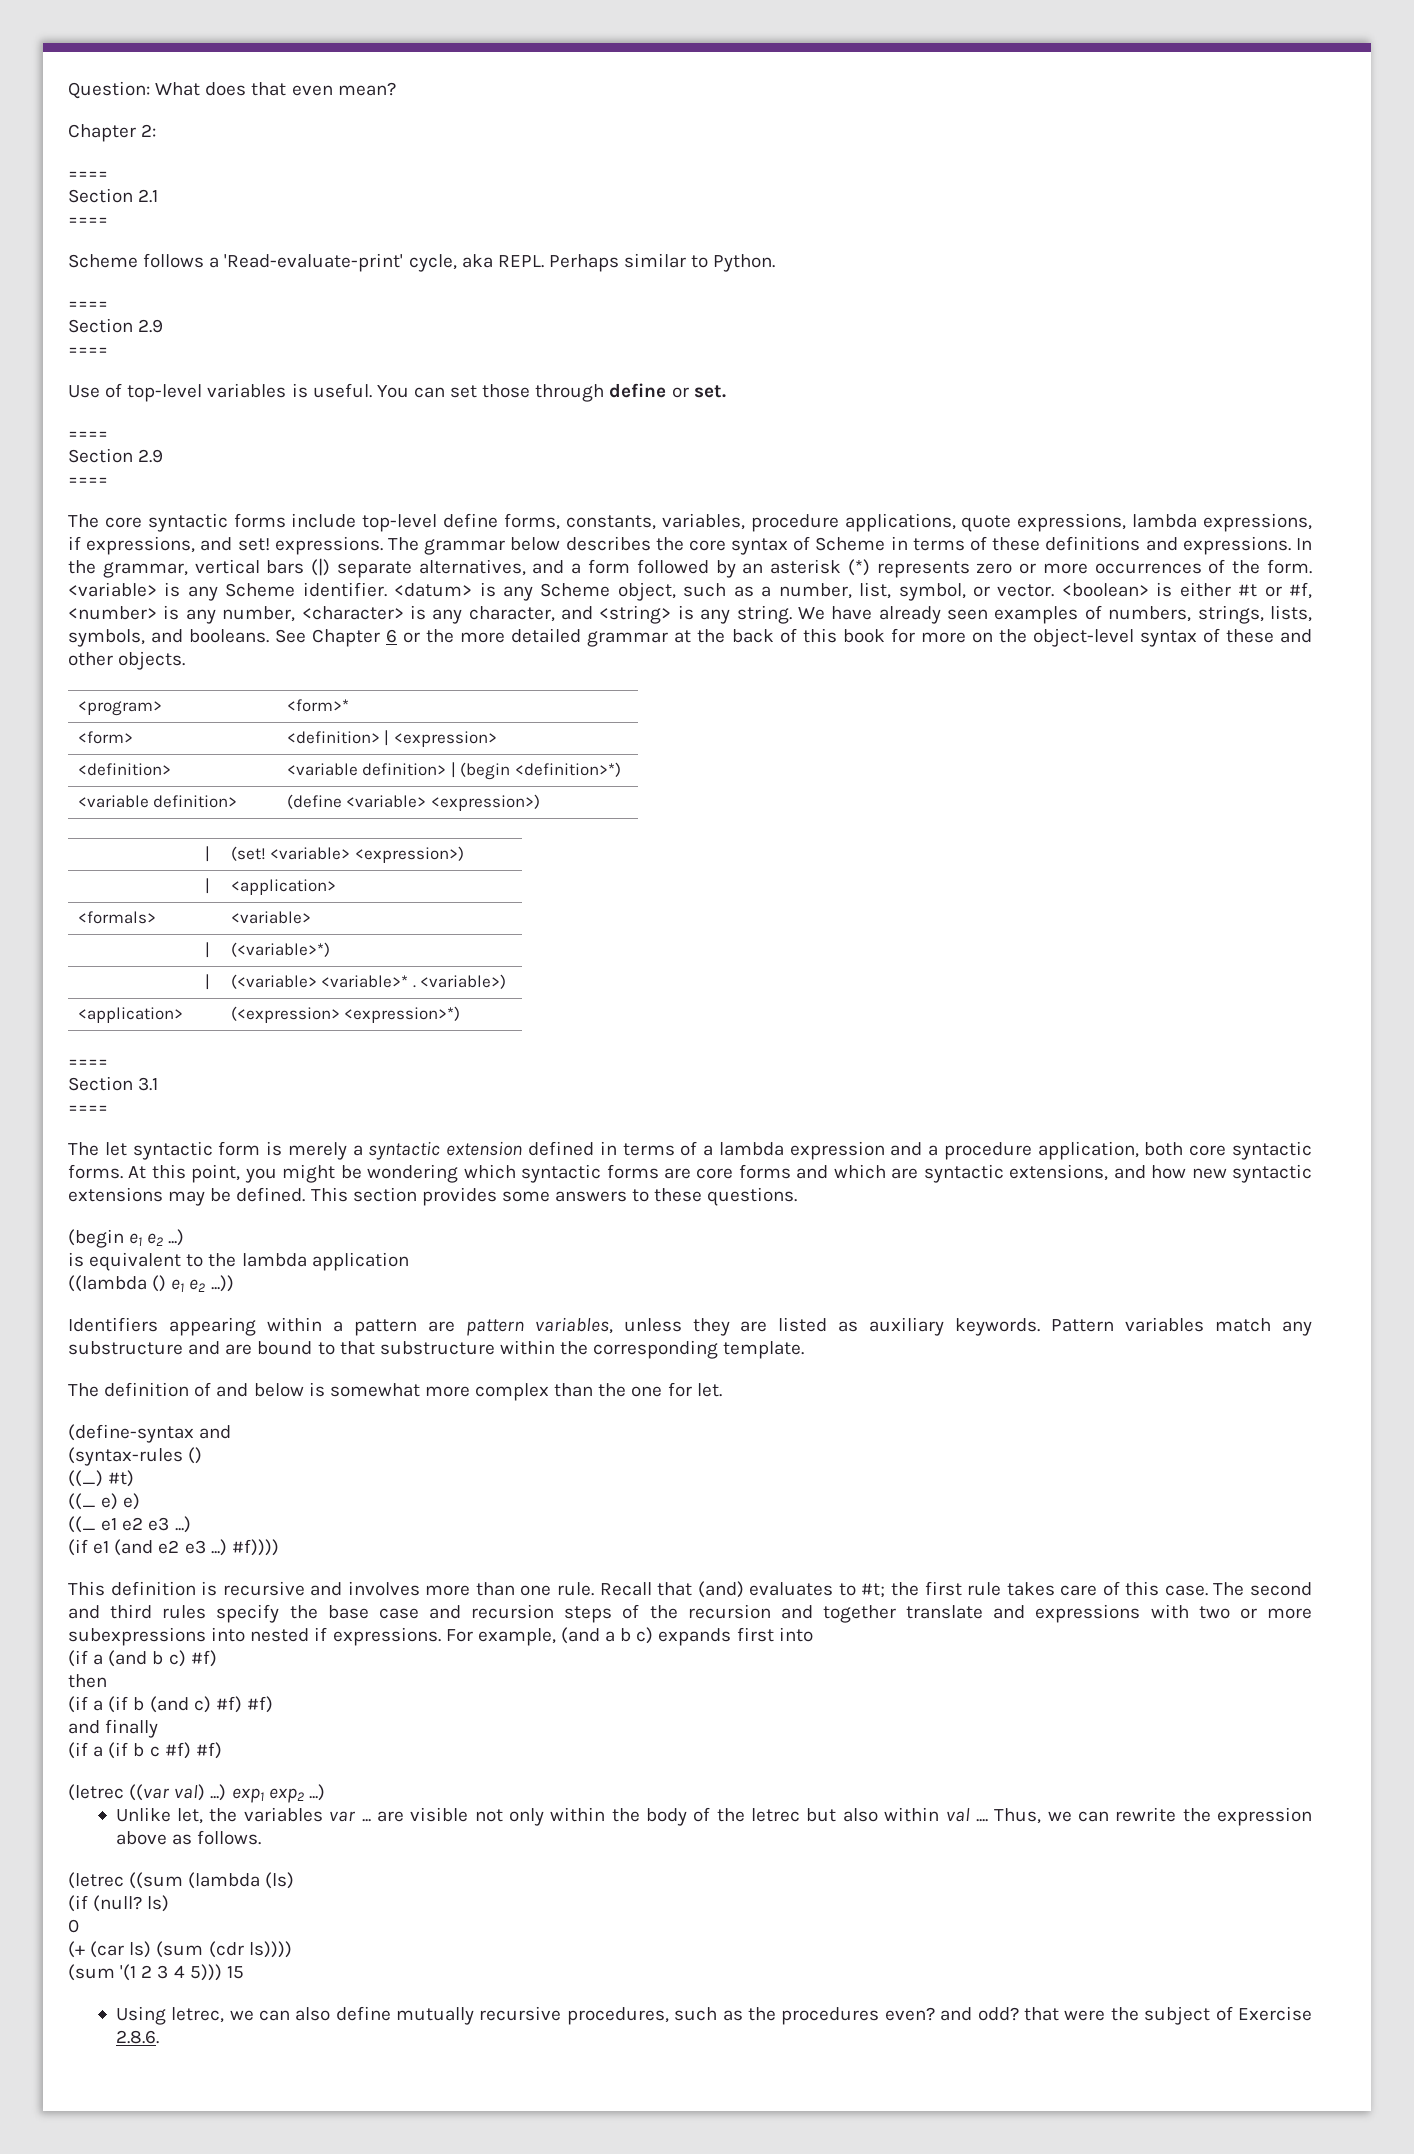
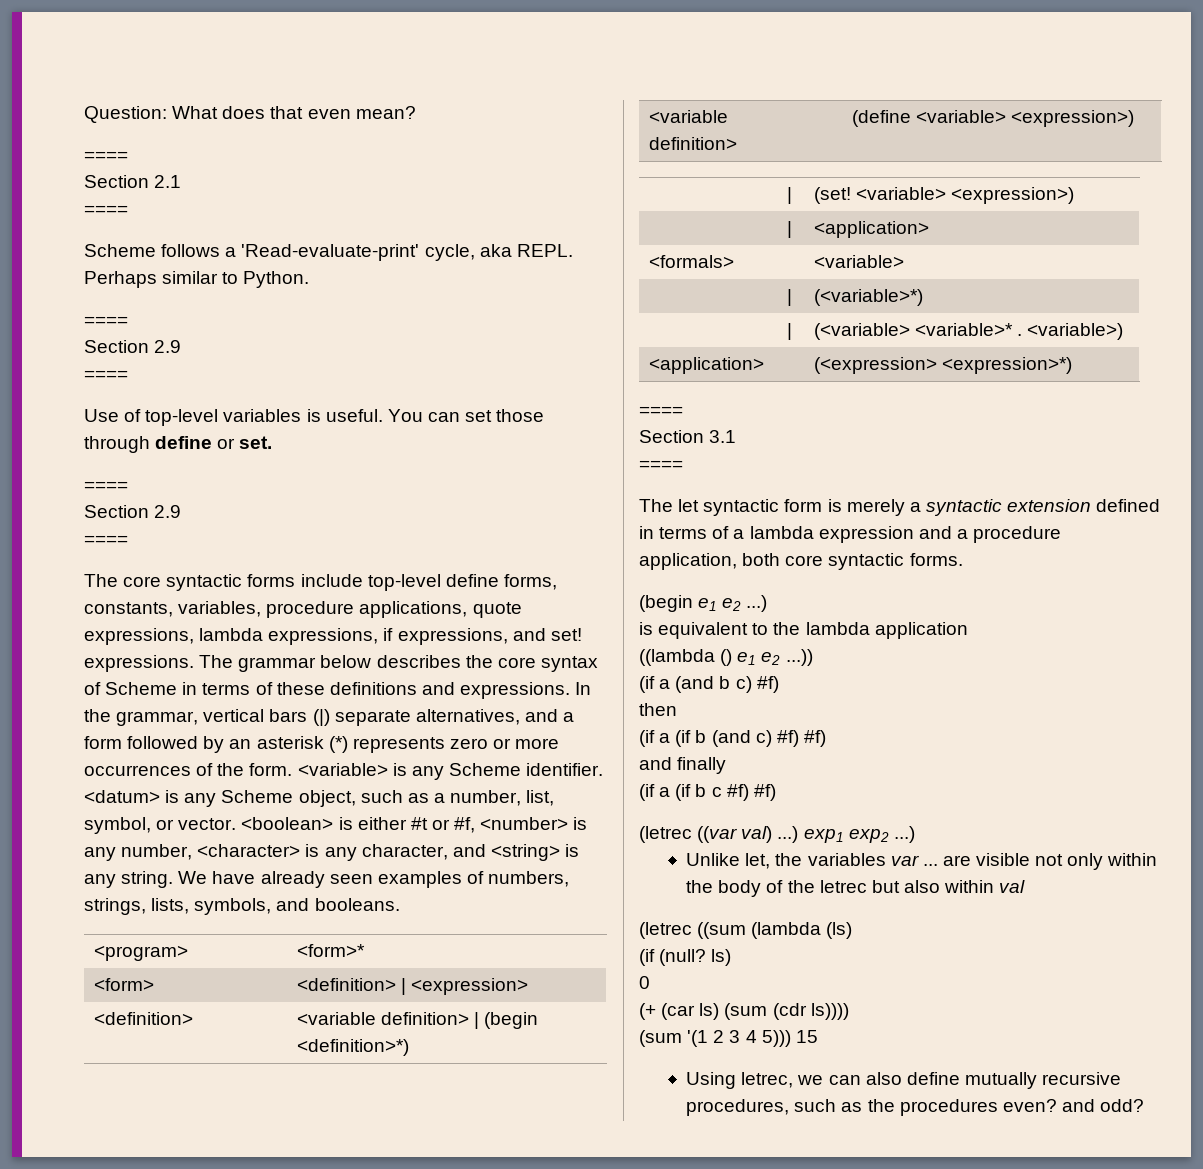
- Chapter 2:
- See Chapter 6 or the more detailed grammar at the back of this book for more on the object-level syntax of these and other objects.
- At this point, you might be wondering which syntactic forms are core forms and which are syntactic extensions, and how new syntactic extensions may be defined. This section provides some answers to these questions.
- Identifiers appearing within a pattern are pattern variables, unless they are listed as auxiliary keywords. Pattern variables match any substructure and are bound to that substructure within the corresponding template.
- The definition of and below is somewhat more complex than the one for let.
- (define-syntax and
- (syntax-rules ()
- ((_) #t)
- ((_ e) e)
- ((_ e1 e2 e3 ...)
- (if e1 (and e2 e3 ...) #f))))
- This definition is recursive and involves more than one rule. Recall that (and) evaluates to #t; the first rule takes care of this case. The second and third rules specify the base case and recursion steps of the recursion and together translate and expressions with two or more subexpressions into nested if expressions. For example, (and a b c) expands first into
- Unlike let, the variables var ... are visible not only within the body of the letrec but also within val .... Thus, we can rewrite the expression above as follows.
+ Unlike let, the variables var ... are visible not only within the body of the letrec but also within val
- Using letrec, we can also define mutually recursive procedures, such as the procedures even? and odd? that were the subject of Exercise 2.8.6.
+ Using letrec, we can also define mutually recursive procedures, such as the procedures even? and odd?

